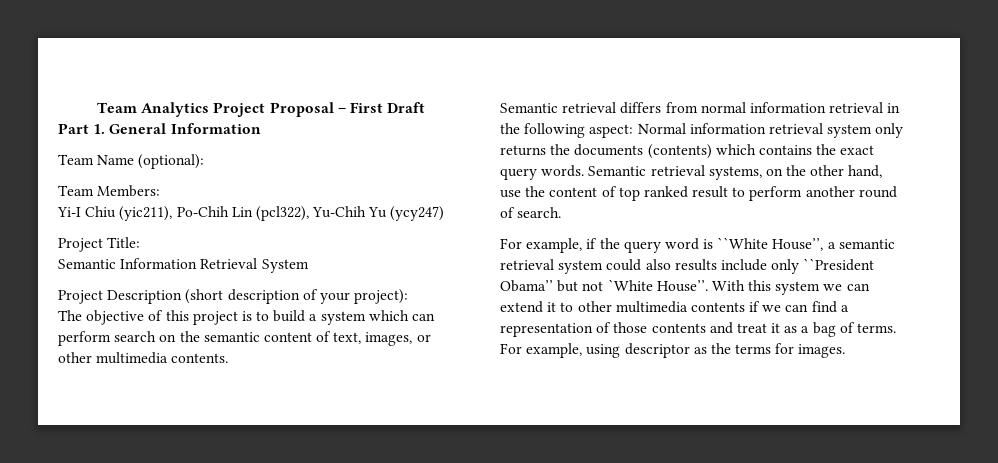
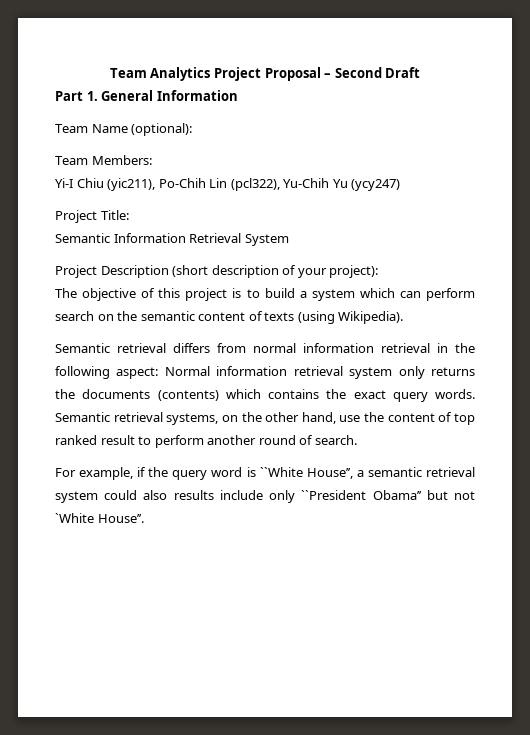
- Team Analytics Project Proposal – First Draft
+ Team Analytics Project Proposal – Second Draft
- The objective of this project is to build a system which can perform search on the semantic content of text, images, or other multimedia contents.
+ The objective of this project is to build a system which can perform search on the semantic content of texts (using Wikipedia).
- With this system we can extend it to other multimedia contents if we can find a representation of those contents and treat it as a bag of terms. For example, using descriptor as the terms for images.

